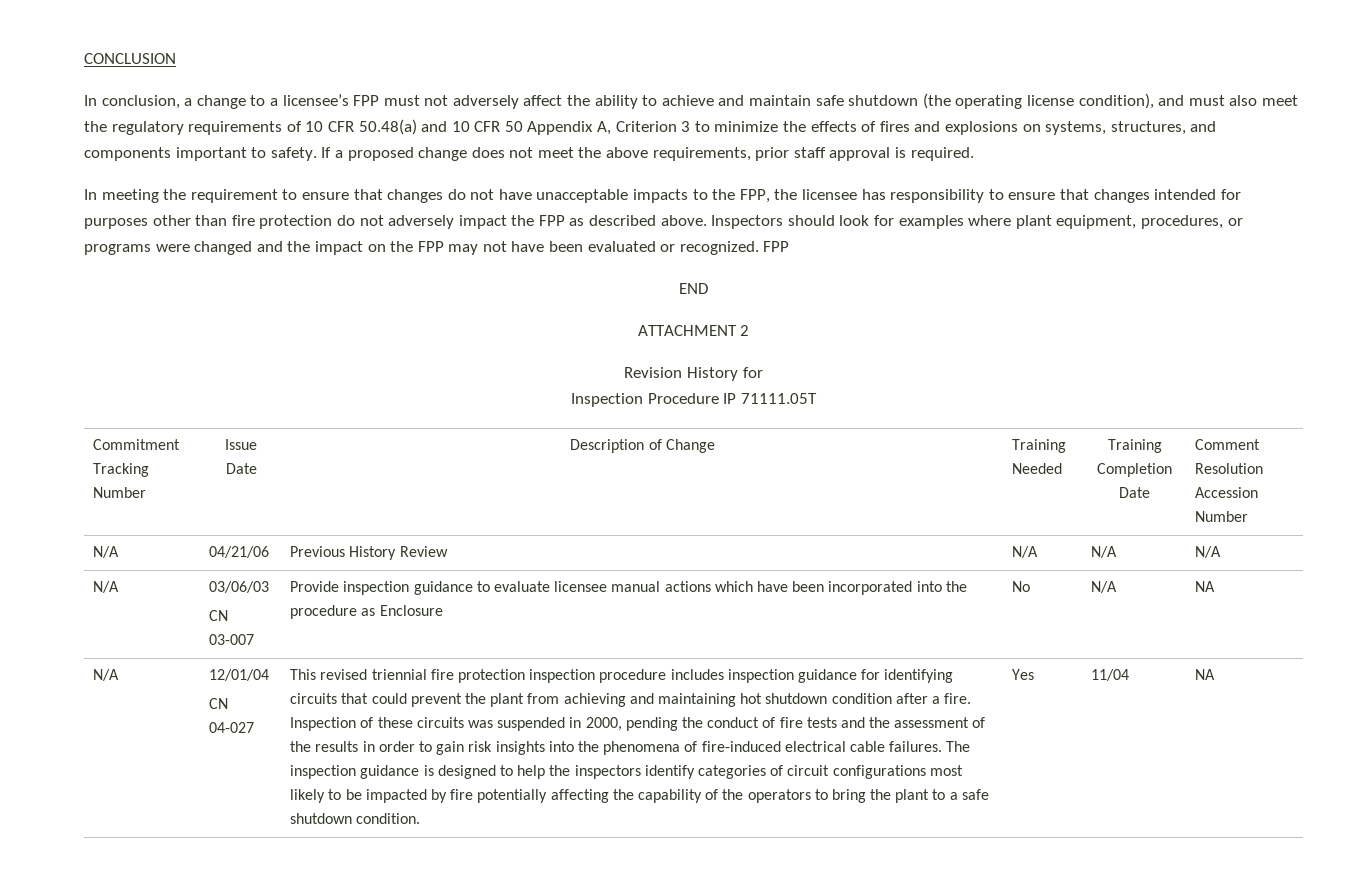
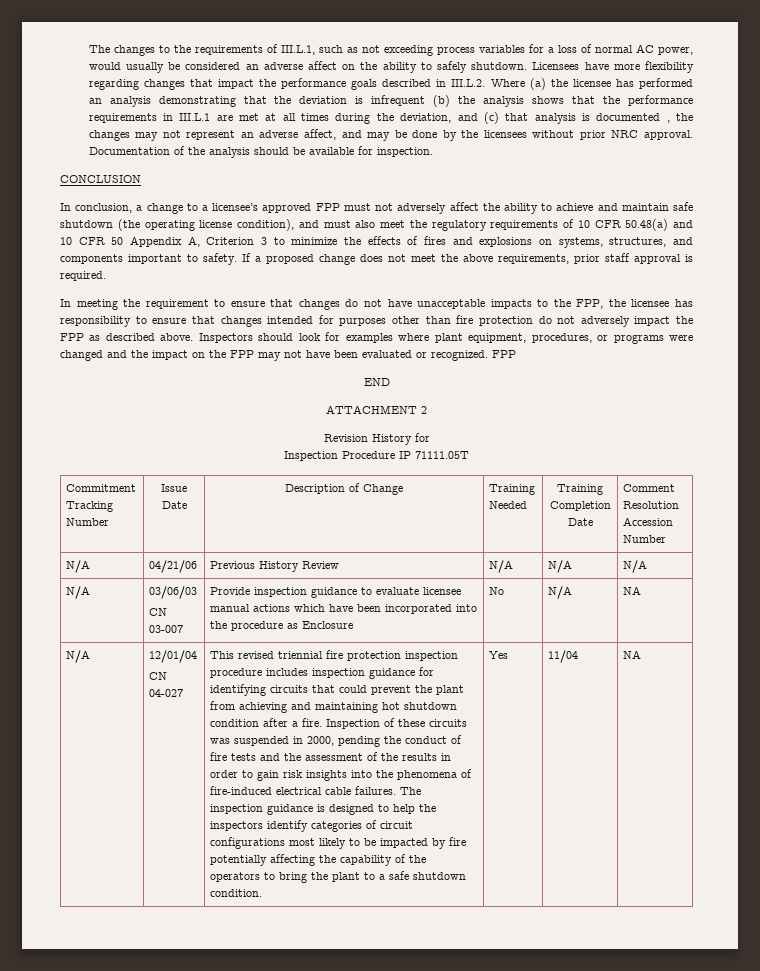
+ The changes to the requirements of III.L.1, such as not exceeding process variables for a loss of normal AC power, would usually be considered an adverse affect on the ability to safely shutdown. Licensees have more flexibility regarding changes that impact the performance goals described in III.L.2. Where (a) the licensee has performed an analysis demonstrating that the deviation is infrequent (b) the analysis shows that the performance requirements in III.L.1 are met at all times during the deviation, and (c) that analysis is documented , the changes may not represent an adverse affect, and may be done by the licensees without prior NRC approval. Documentation of the analysis should be available for inspection.
- In conclusion, a change to a licensee’s FPP must not adversely affect the ability to achieve and maintain safe shutdown (the operating license condition), and must also meet the regulatory requirements of 10 CFR 50.48(a) and 10 CFR 50 Appendix A, Criterion 3 to minimize the effects of fires and explosions on systems, structures, and components important to safety.
+ In conclusion, a change to a licensee’s approved FPP must not adversely affect the ability to achieve and maintain safe shutdown (the operating license condition), and must also meet the regulatory requirements of 10 CFR 50.48(a) and 10 CFR 50 Appendix A, Criterion 3 to minimize the effects of fires and explosions on systems, structures, and components important to safety.

